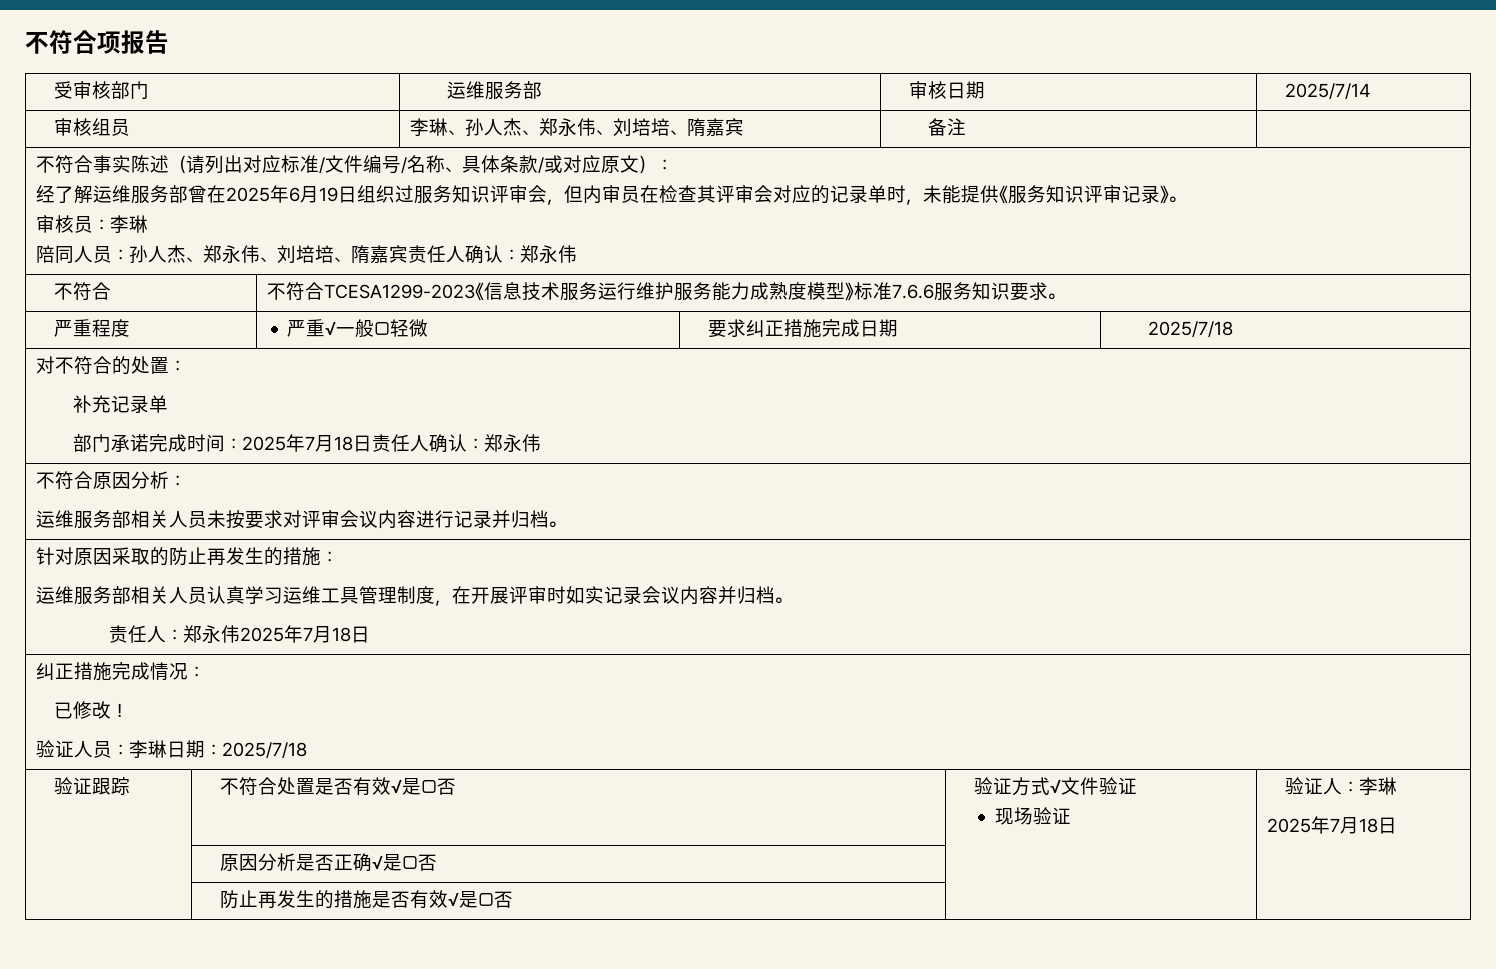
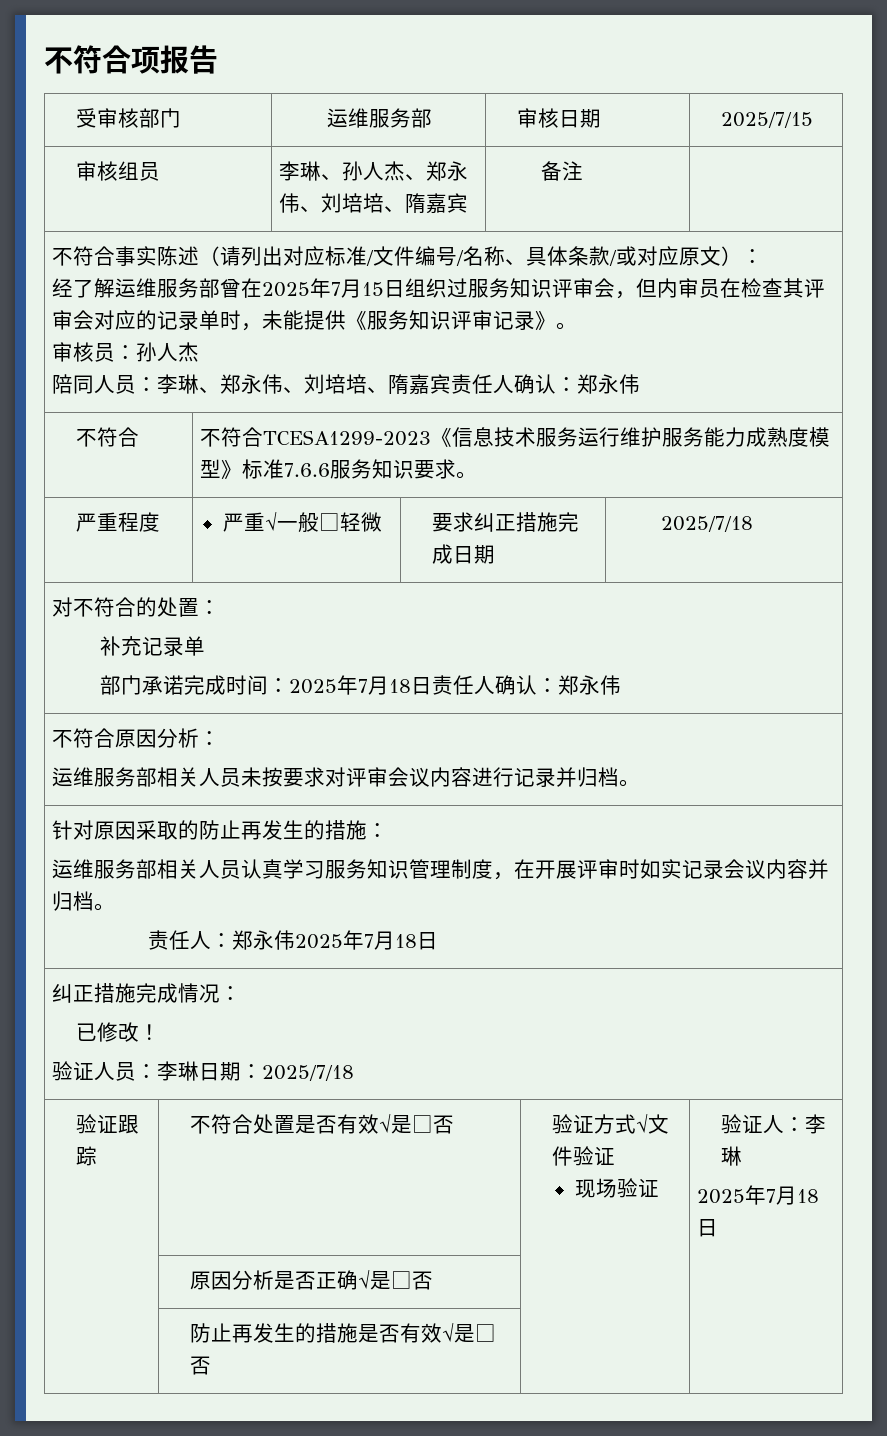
- 受审核部门 | 运维服务部 | 审核日期 | 2025/7/14
+ 受审核部门 | 运维服务部 | 审核日期 | 2025/7/15
- 经了解运维服务部曾在2025年6月19日组织过服务知识评审会，但内审员在检查其评审会对应的记录单时，未能提供《服务知识评审记录》。
+ 经了解运维服务部曾在2025年7月15日组织过服务知识评审会，但内审员在检查其评审会对应的记录单时，未能提供《服务知识评审记录》。
- 审核员：李琳
+ 审核员：孙人杰
- 陪同人员：孙人杰、郑永伟、刘培培、隋嘉宾责任人确认：郑永伟
+ 陪同人员：李琳、郑永伟、刘培培、隋嘉宾责任人确认：郑永伟
  针对原因采取的防止再发生的措施：
- 运维服务部相关人员认真学习运维工具管理制度，在开展评审时如实记录会议内容并归档。
+ 运维服务部相关人员认真学习服务知识管理制度，在开展评审时如实记录会议内容并归档。

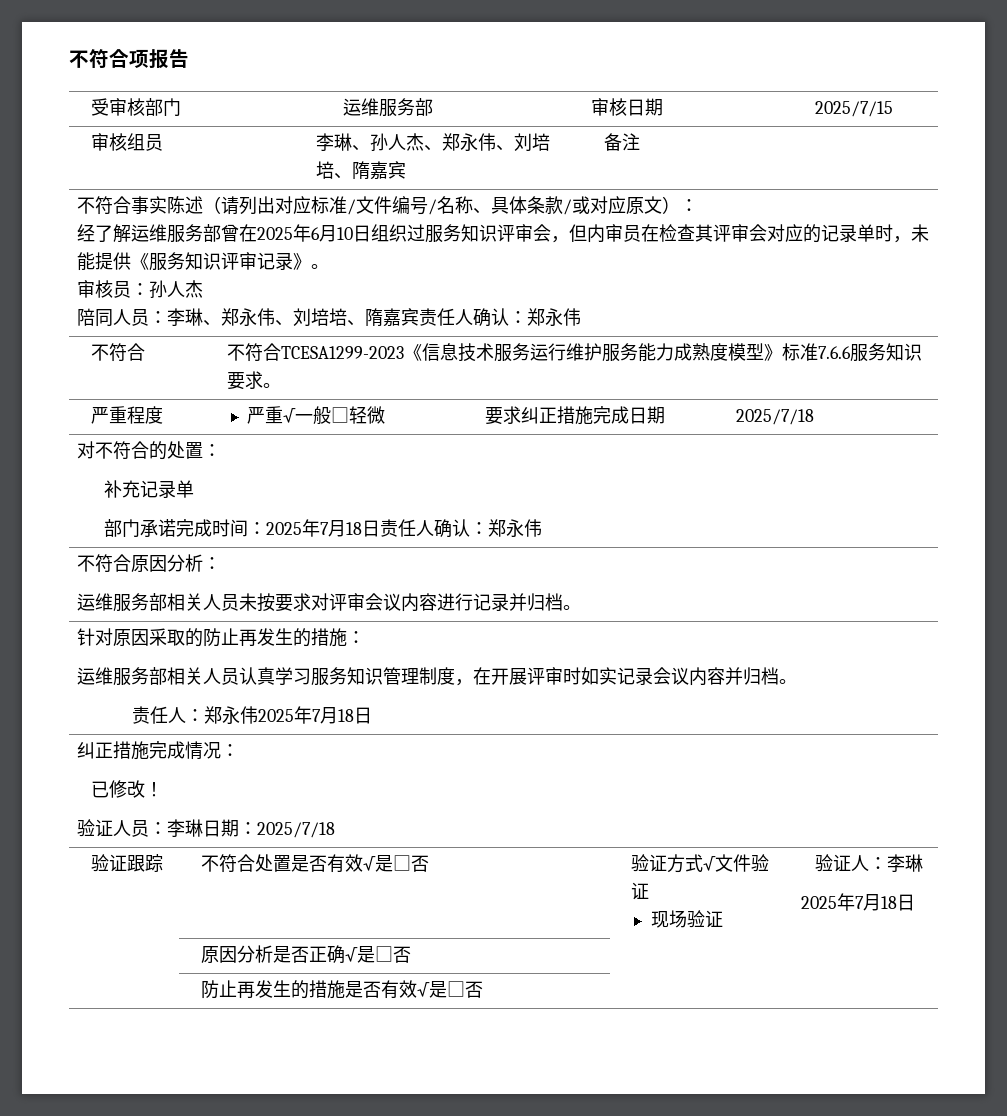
- 经了解运维服务部曾在2025年7月15日组织过服务知识评审会，但内审员在检查其评审会对应的记录单时，未能提供《服务知识评审记录》。
+ 经了解运维服务部曾在2025年6月10日组织过服务知识评审会，但内审员在检查其评审会对应的记录单时，未能提供《服务知识评审记录》。

